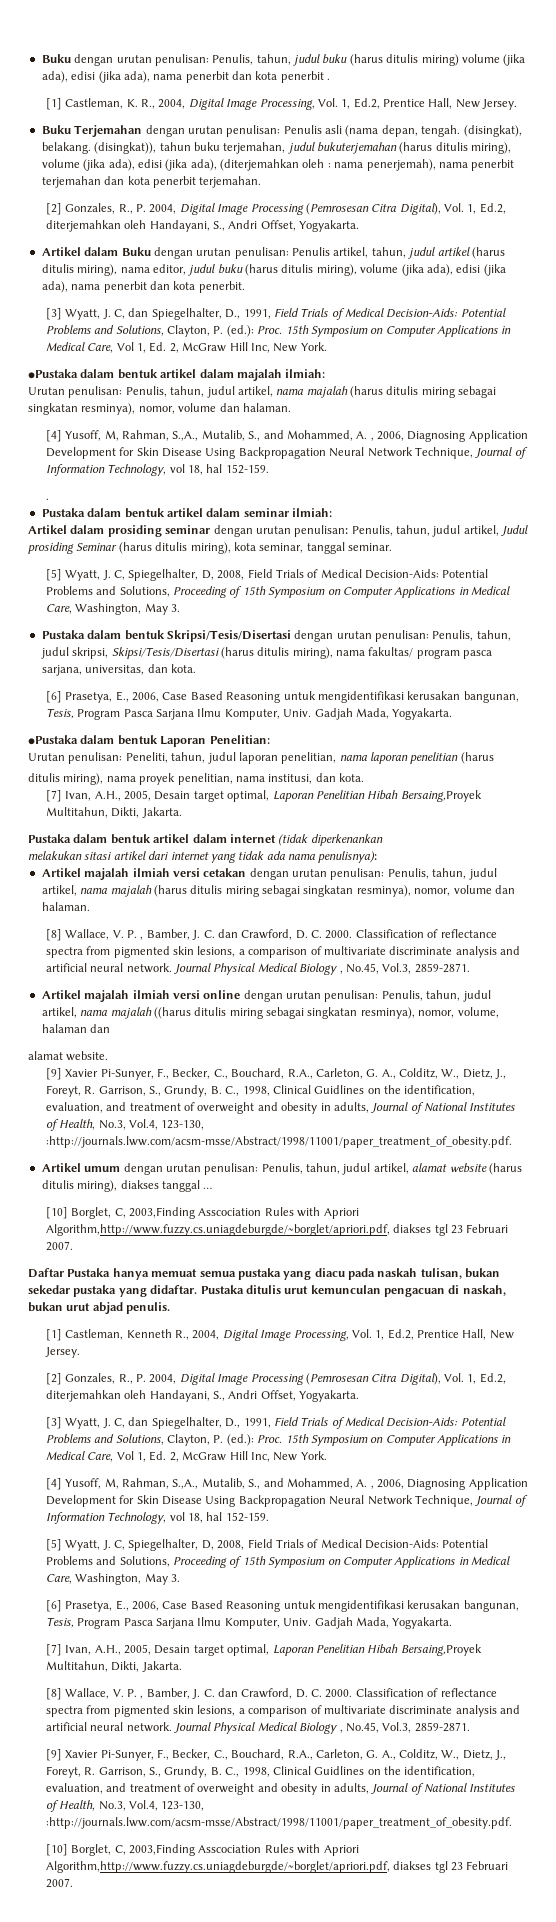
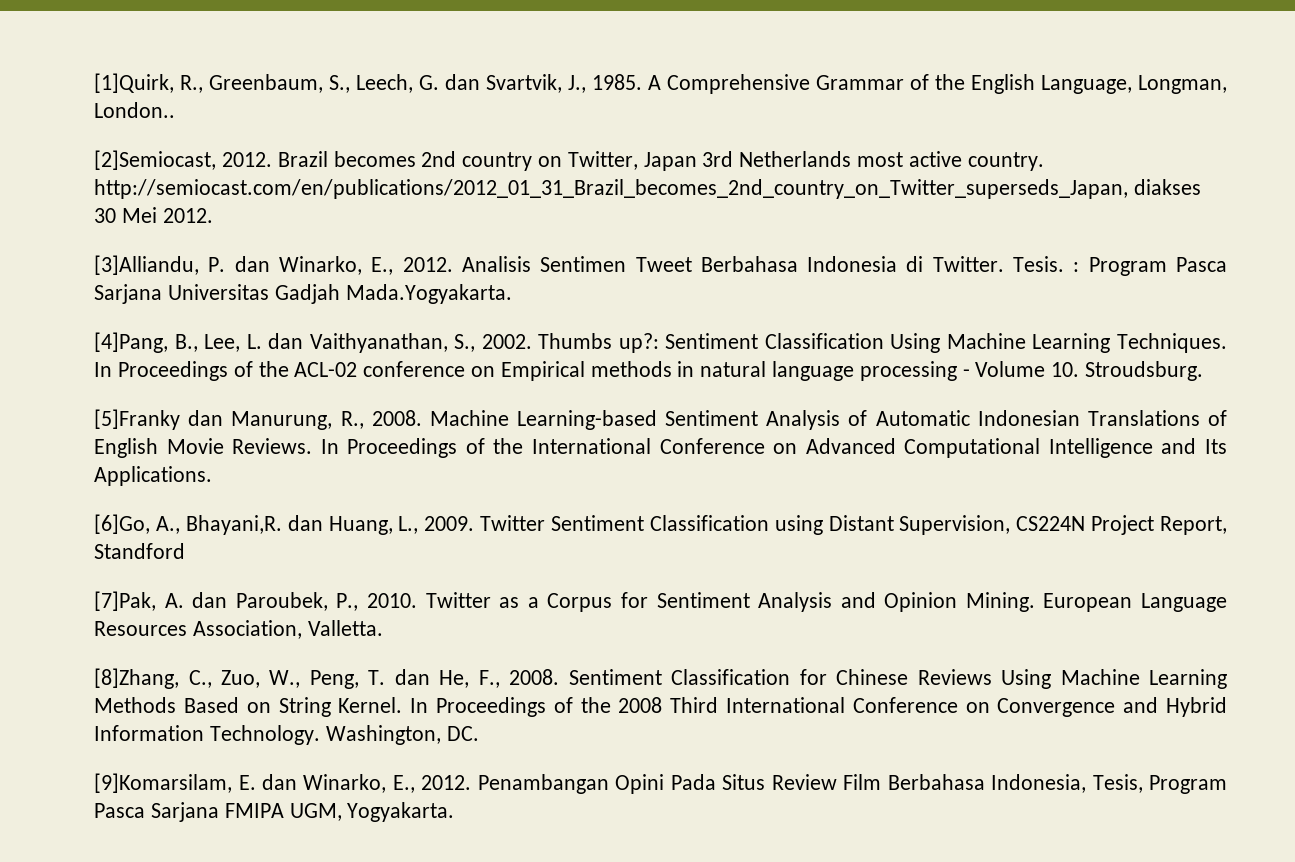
- Buku dengan urutan penulisan: Penulis, tahun, judul buku (harus ditulis miring) volume (jika ada), edisi (jika ada), nama penerbit dan kota penerbit .
- [1] Castleman, K. R., 2004, Digital Image Processing, Vol. 1, Ed.2, Prentice Hall, New Jersey.
- Buku Terjemahan dengan urutan penulisan: Penulis asli (nama depan, tengah. (disingkat), belakang. (disingkat)), tahun buku terjemahan, judul bukuterjemahan (harus ditulis miring), volume (jika ada), edisi (jika ada), (diterjemahkan oleh : nama penerjemah), nama penerbit terjemahan dan kota penerbit terjemahan.
- [2] Gonzales, R., P. 2004, Digital Image Processing (Pemrosesan Citra Digital), Vol. 1, Ed.2, diterjemahkan oleh Handayani, S., Andri Offset, Yogyakarta.
- Artikel dalam Buku dengan urutan penulisan: Penulis artikel, tahun, judul artikel (harus ditulis miring), nama editor, judul buku (harus ditulis miring), volume (jika ada), edisi (jika ada), nama penerbit dan kota penerbit.
- [3] Wyatt, J. C, dan Spiegelhalter, D., 1991, Field Trials of Medical Decision-Aids: Potential Problems and Solutions, Clayton, P. (ed.): Proc. 15th Symposium on Computer Applications in Medical Care, Vol 1, Ed. 2, McGraw Hill Inc, New York.
- ●Pustaka dalam bentuk artikel dalam majalah ilmiah:
- Urutan penulisan: Penulis, tahun, judul artikel, nama majalah (harus ditulis miring sebagai singkatan resminya), nomor, volume dan halaman.
- [4] Yusoff, M, Rahman, S.,A., Mutalib, S., and Mohammed, A. , 2006, Diagnosing Application Development for Skin Disease Using Backpropagation Neural Network Technique, Journal of Information Technology, vol 18, hal 152-159.
- .
- Pustaka dalam bentuk artikel dalam seminar ilmiah:
- Artikel dalam prosiding seminar dengan urutan penulisan: Penulis, tahun, judul artikel, Judul prosiding Seminar (harus ditulis miring), kota seminar, tanggal seminar.
- [5] Wyatt, J. C, Spiegelhalter, D, 2008, Field Trials of Medical Decision-Aids: Potential Problems and Solutions, Proceeding of 15th Symposium on Computer Applications in Medical Care, Washington, May 3.
- Pustaka dalam bentuk Skripsi/Tesis/Disertasi dengan urutan penulisan: Penulis, tahun, judul skripsi, Skipsi/Tesis/Disertasi (harus ditulis miring), nama fakultas/ program pasca sarjana, universitas, dan kota.
- [6] Prasetya, E., 2006, Case Based Reasoning untuk mengidentifikasi kerusakan bangunan, Tesis, Program Pasca Sarjana Ilmu Komputer, Univ. Gadjah Mada, Yogyakarta.
- ●Pustaka dalam bentuk Laporan Penelitian:
- Urutan penulisan: Peneliti, tahun, judul laporan penelitian, nama laporan penelitian (harus
- ditulis miring), nama proyek penelitian, nama institusi, dan kota.
- [7] Ivan, A.H., 2005, Desain target optimal, Laporan Penelitian Hibah Bersaing,Proyek Multitahun, Dikti, Jakarta.
- Pustaka dalam bentuk artikel dalam internet (tidak diperkenankan
- melakukan sitasi artikel dari internet yang tidak ada nama penulisnya):
- Artikel majalah ilmiah versi cetakan dengan urutan penulisan: Penulis, tahun, judul artikel, nama majalah (harus ditulis miring sebagai singkatan resminya), nomor, volume dan halaman.
- [8] Wallace, V. P. , Bamber, J. C. dan Crawford, D. C. 2000. Classification of reflectance spectra from pigmented skin lesions, a comparison of multivariate discriminate analysis and artificial neural network. Journal Physical Medical Biology , No.45, Vol.3, 2859-2871.
- Artikel majalah ilmiah versi online dengan urutan penulisan: Penulis, tahun, judul artikel, nama majalah ((harus ditulis miring sebagai singkatan resminya), nomor, volume, halaman dan
- alamat website.
- [9] Xavier Pi-Sunyer, F., Becker, C., Bouchard, R.A., Carleton, G. A., Colditz, W., Dietz, J., Foreyt, R. Garrison, S., Grundy, B. C., 1998, Clinical Guidlines on the identification, evaluation, and treatment of overweight and obesity in adults, Journal of National Institutes of Health, No.3, Vol.4, 123-130, :http://journals.lww.com/acsm-msse/Abstract/1998/11001/paper_treatment_of_obesity.pdf.
- Artikel umum dengan urutan penulisan: Penulis, tahun, judul artikel, alamat website (harus ditulis miring), diakses tanggal …
- [10] Borglet, C, 2003,Finding Asscociation Rules with Apriori Algorithm,http://www.fuzzy.cs.uniagdeburgde/~borglet/apriori.pdf, diakses tgl 23 Februari 2007.
- Daftar Pustaka hanya memuat semua pustaka yang diacu pada naskah tulisan, bukan sekedar pustaka yang didaftar. Pustaka ditulis urut kemunculan pengacuan di naskah, bukan urut abjad penulis.
- [1] Castleman, Kenneth R., 2004, Digital Image Processing, Vol. 1, Ed.2, Prentice Hall, New Jersey.
- [2] Gonzales, R., P. 2004, Digital Image Processing (Pemrosesan Citra Digital), Vol. 1, Ed.2, diterjemahkan oleh Handayani, S., Andri Offset, Yogyakarta.
- [3] Wyatt, J. C, dan Spiegelhalter, D., 1991, Field Trials of Medical Decision-Aids: Potential Problems and Solutions, Clayton, P. (ed.): Proc. 15th Symposium on Computer Applications in Medical Care, Vol 1, Ed. 2, McGraw Hill Inc, New York.
- [4] Yusoff, M, Rahman, S.,A., Mutalib, S., and Mohammed, A. , 2006, Diagnosing Application Development for Skin Disease Using Backpropagation Neural Network Technique, Journal of Information Technology, vol 18, hal 152-159.
- [5] Wyatt, J. C, Spiegelhalter, D, 2008, Field Trials of Medical Decision-Aids: Potential Problems and Solutions, Proceeding of 15th Symposium on Computer Applications in Medical Care, Washington, May 3.
- [6] Prasetya, E., 2006, Case Based Reasoning untuk mengidentifikasi kerusakan bangunan, Tesis, Program Pasca Sarjana Ilmu Komputer, Univ. Gadjah Mada, Yogyakarta.
- [7] Ivan, A.H., 2005, Desain target optimal, Laporan Penelitian Hibah Bersaing,Proyek Multitahun, Dikti, Jakarta.
- [8] Wallace, V. P. , Bamber, J. C. dan Crawford, D. C. 2000. Classification of reflectance spectra from pigmented skin lesions, a comparison of multivariate discriminate analysis and artificial neural network. Journal Physical Medical Biology , No.45, Vol.3, 2859-2871.
- [9] Xavier Pi-Sunyer, F., Becker, C., Bouchard, R.A., Carleton, G. A., Colditz, W., Dietz, J., Foreyt, R. Garrison, S., Grundy, B. C., 1998, Clinical Guidlines on the identification, evaluation, and treatment of overweight and obesity in adults, Journal of National Institutes of Health, No.3, Vol.4, 123-130, :http://journals.lww.com/acsm-msse/Abstract/1998/11001/paper_treatment_of_obesity.pdf.
- [10] Borglet, C, 2003,Finding Asscociation Rules with Apriori Algorithm,http://www.fuzzy.cs.uniagdeburgde/~borglet/apriori.pdf, diakses tgl 23 Februari 2007.
+ [1]Quirk, R., Greenbaum, S., Leech, G. dan Svartvik, J., 1985. A Comprehensive Grammar of the English Language, Longman, London..
+ [2]Semiocast, 2012. Brazil becomes 2nd country on Twitter, Japan 3rd Netherlands most active country. http://semiocast.com/en/publications/2012_01_31_Brazil_becomes_2nd_country_on_Twitter_superseds_Japan, diakses 30 Mei 2012.
+ [3]Alliandu, P. dan Winarko, E., 2012. Analisis Sentimen Tweet Berbahasa Indonesia di Twitter. Tesis. : Program Pasca Sarjana Universitas Gadjah Mada.Yogyakarta.
+ [4]Pang, B., Lee, L. dan Vaithyanathan, S., 2002. Thumbs up?: Sentiment Classification Using Machine Learning Techniques. In Proceedings of the ACL-02 conference on Empirical methods in natural language processing - Volume 10. Stroudsburg.
+ [5]Franky dan Manurung, R., 2008. Machine Learning-based Sentiment Analysis of Automatic Indonesian Translations of English Movie Reviews. In Proceedings of the International Conference on Advanced Computational Intelligence and Its Applications.
+ [6]Go, A., Bhayani,R. dan Huang, L., 2009. Twitter Sentiment Classification using Distant Supervision, CS224N Project Report, Standford
+ [7]Pak, A. dan Paroubek, P., 2010. Twitter as a Corpus for Sentiment Analysis and Opinion Mining. European Language Resources Association, Valletta.
+ [8]Zhang, C., Zuo, W., Peng, T. dan He, F., 2008. Sentiment Classification for Chinese Reviews Using Machine Learning Methods Based on String Kernel. In Proceedings of the 2008 Third International Conference on Convergence and Hybrid Information Technology. Washington, DC.
+ [9]Komarsilam, E. dan Winarko, E., 2012. Penambangan Opini Pada Situs Review Film Berbahasa Indonesia, Tesis, Program Pasca Sarjana FMIPA UGM, Yogyakarta.

